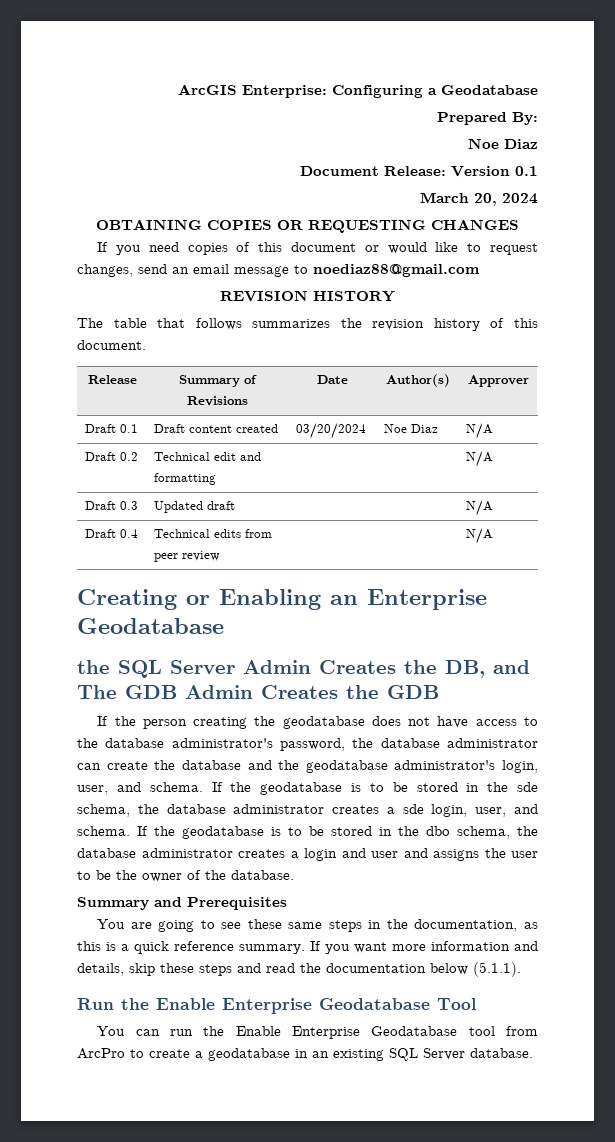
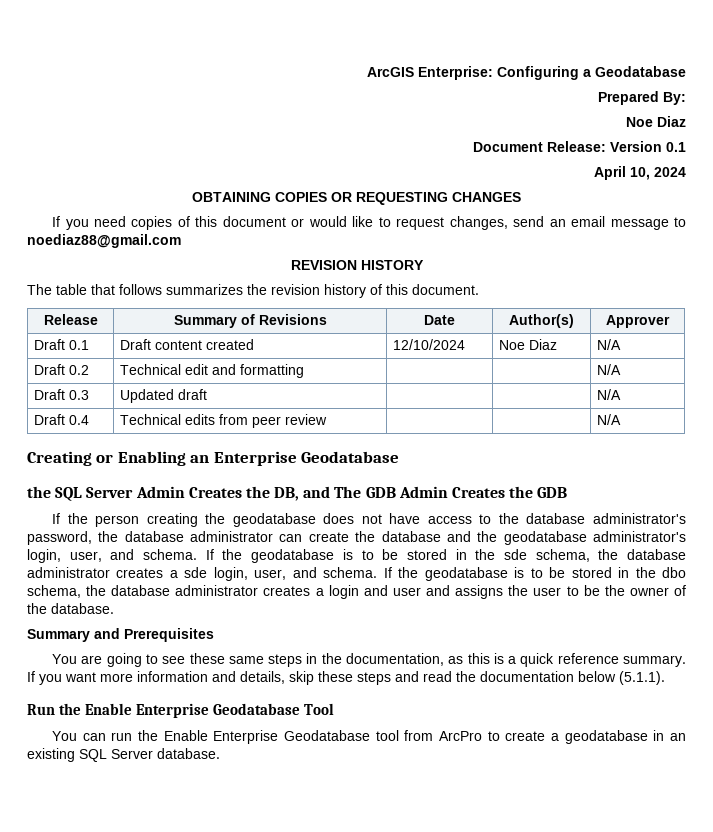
- March 20, 2024
+ April 10, 2024
- Draft 0.1 | Draft content created | 03/20/2024 | Noe Diaz | N/A
+ Draft 0.1 | Draft content created | 12/10/2024 | Noe Diaz | N/A

